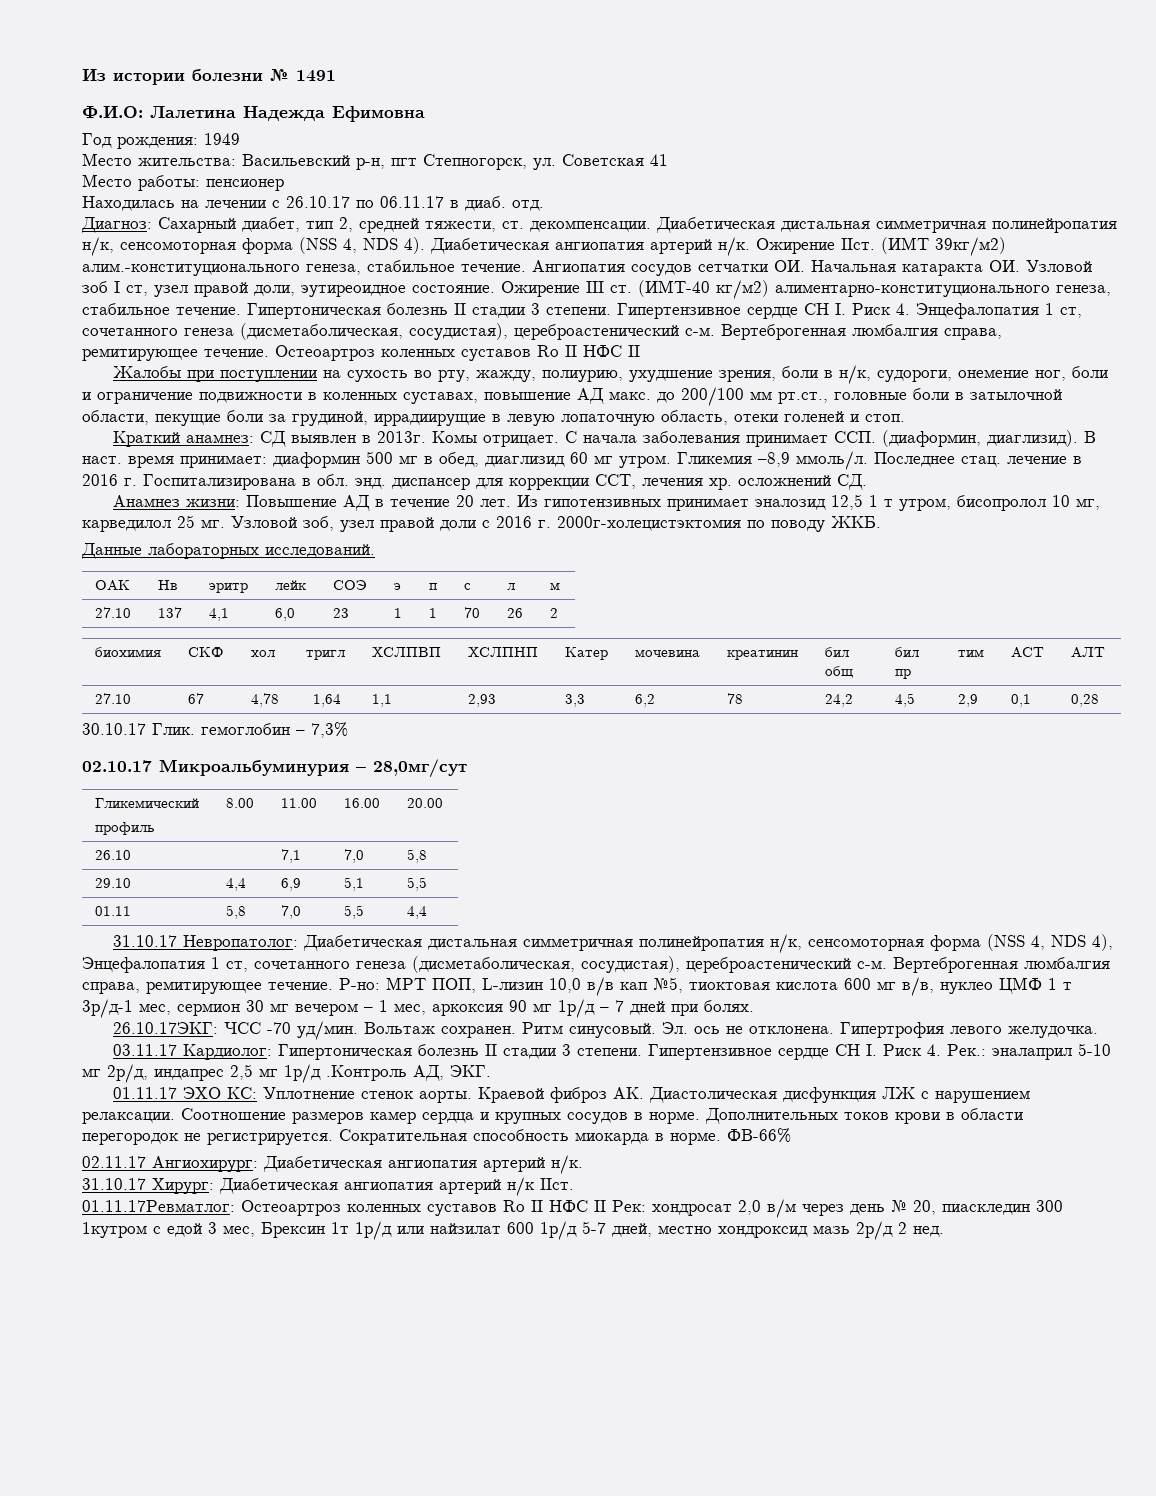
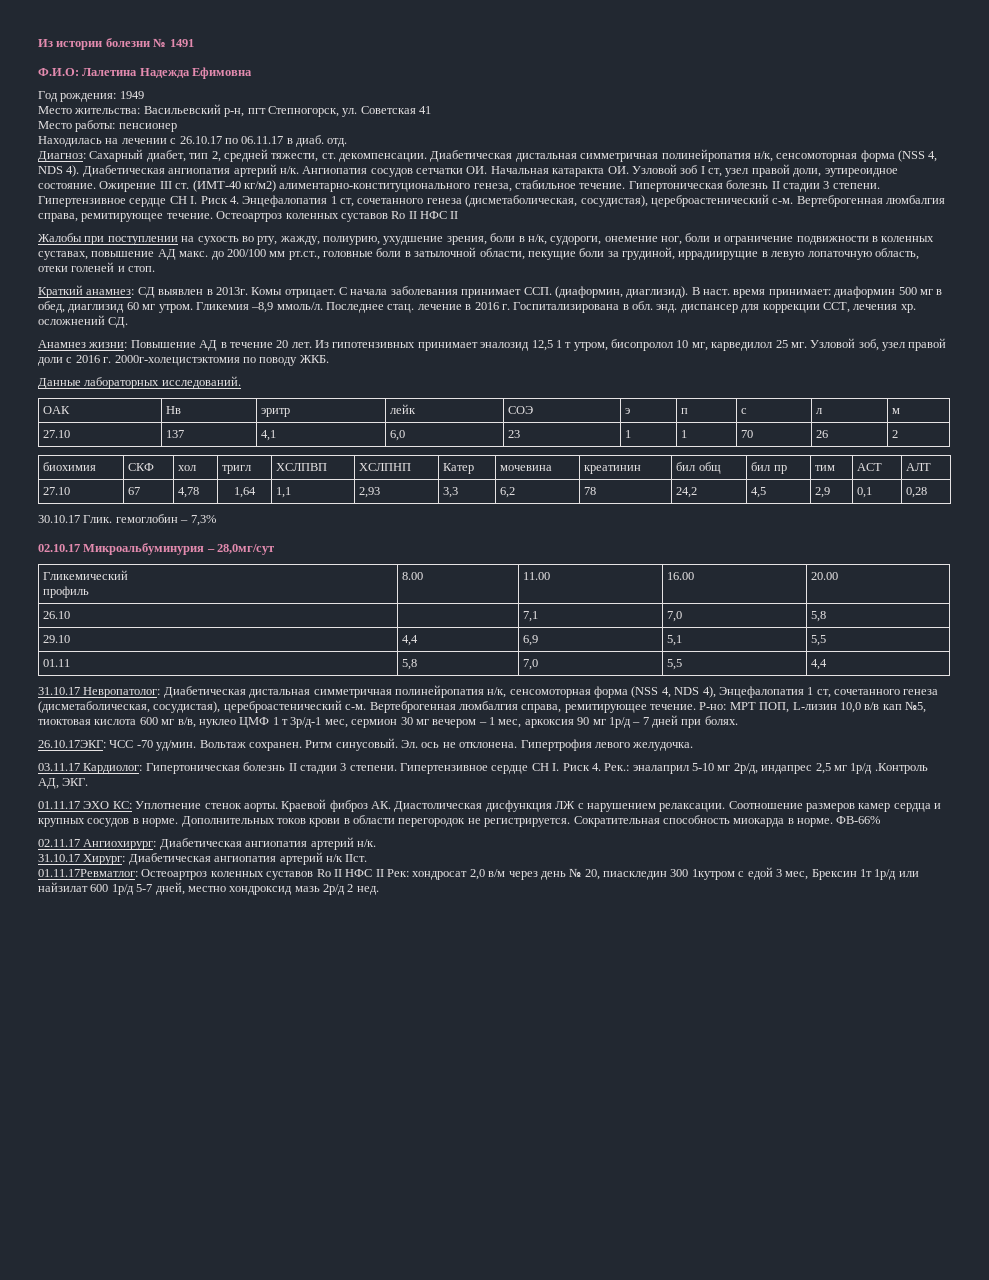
- Ожирение IIст. (ИМТ 39кг/м2) алим.-конституционального генеза, стабильное течение.

